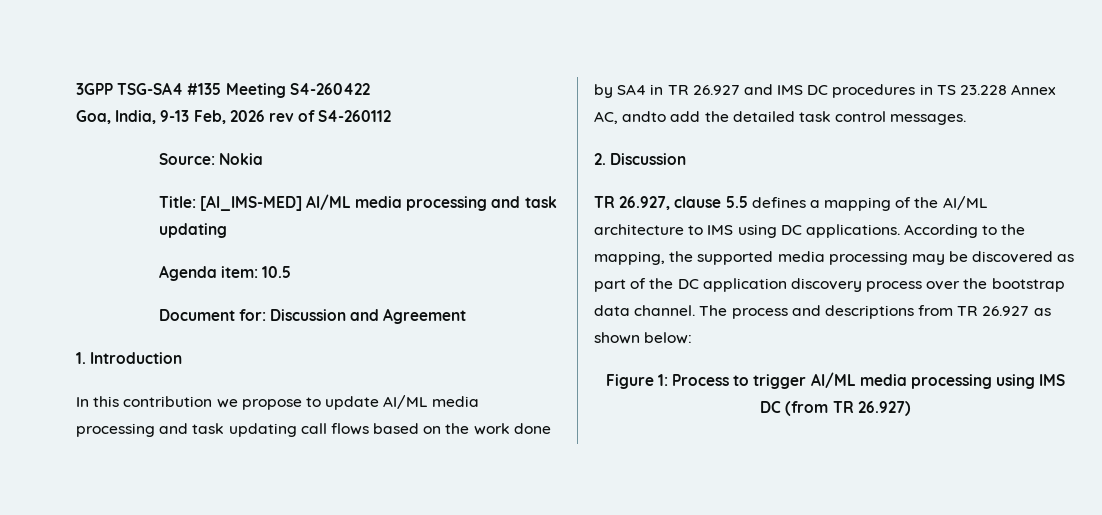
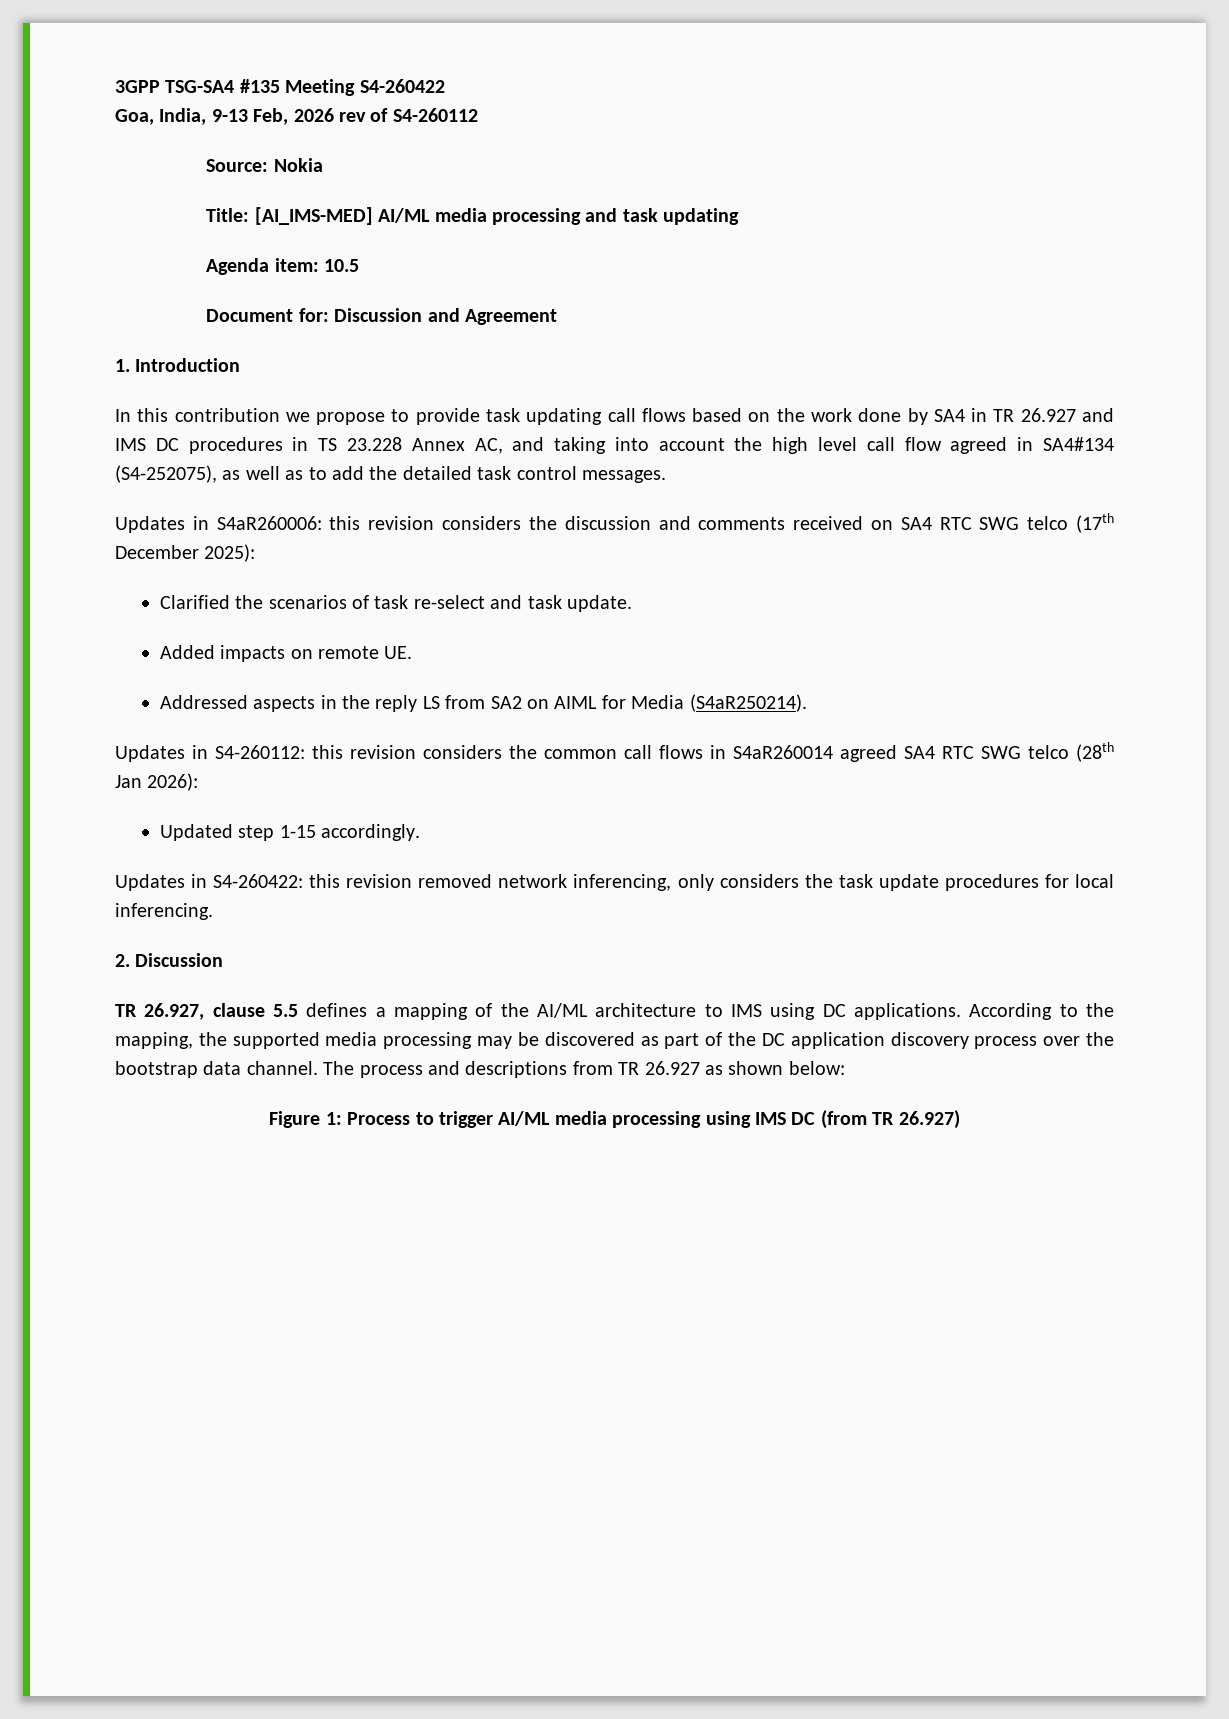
- In this contribution we propose to update AI/ML media processing and task updating call flows based on the work done by SA4 in TR 26.927 and IMS DC procedures in TS 23.228 Annex AC, andto add the detailed task control messages.
+ In this contribution we propose to provide task updating call flows based on the work done by SA4 in TR 26.927 and IMS DC procedures in TS 23.228 Annex AC, and taking into account the high level call flow agreed in SA4#134 (S4-252075), as well as to add the detailed task control messages.
+ Updates in S4aR260006: this revision considers the discussion and comments received on SA4 RTC SWG telco (17th December 2025):
+ Clarified the scenarios of task re-select and task update.
+ Added impacts on remote UE.
+ Addressed aspects in the reply LS from SA2 on AIML for Media (S4aR250214).
+ Updates in S4-260112: this revision considers the common call flows in S4aR260014 agreed SA4 RTC SWG telco (28th Jan 2026):
+ Updated step 1-15 accordingly.
+ Updates in S4-260422: this revision removed network inferencing, only considers the task update procedures for local inferencing.

